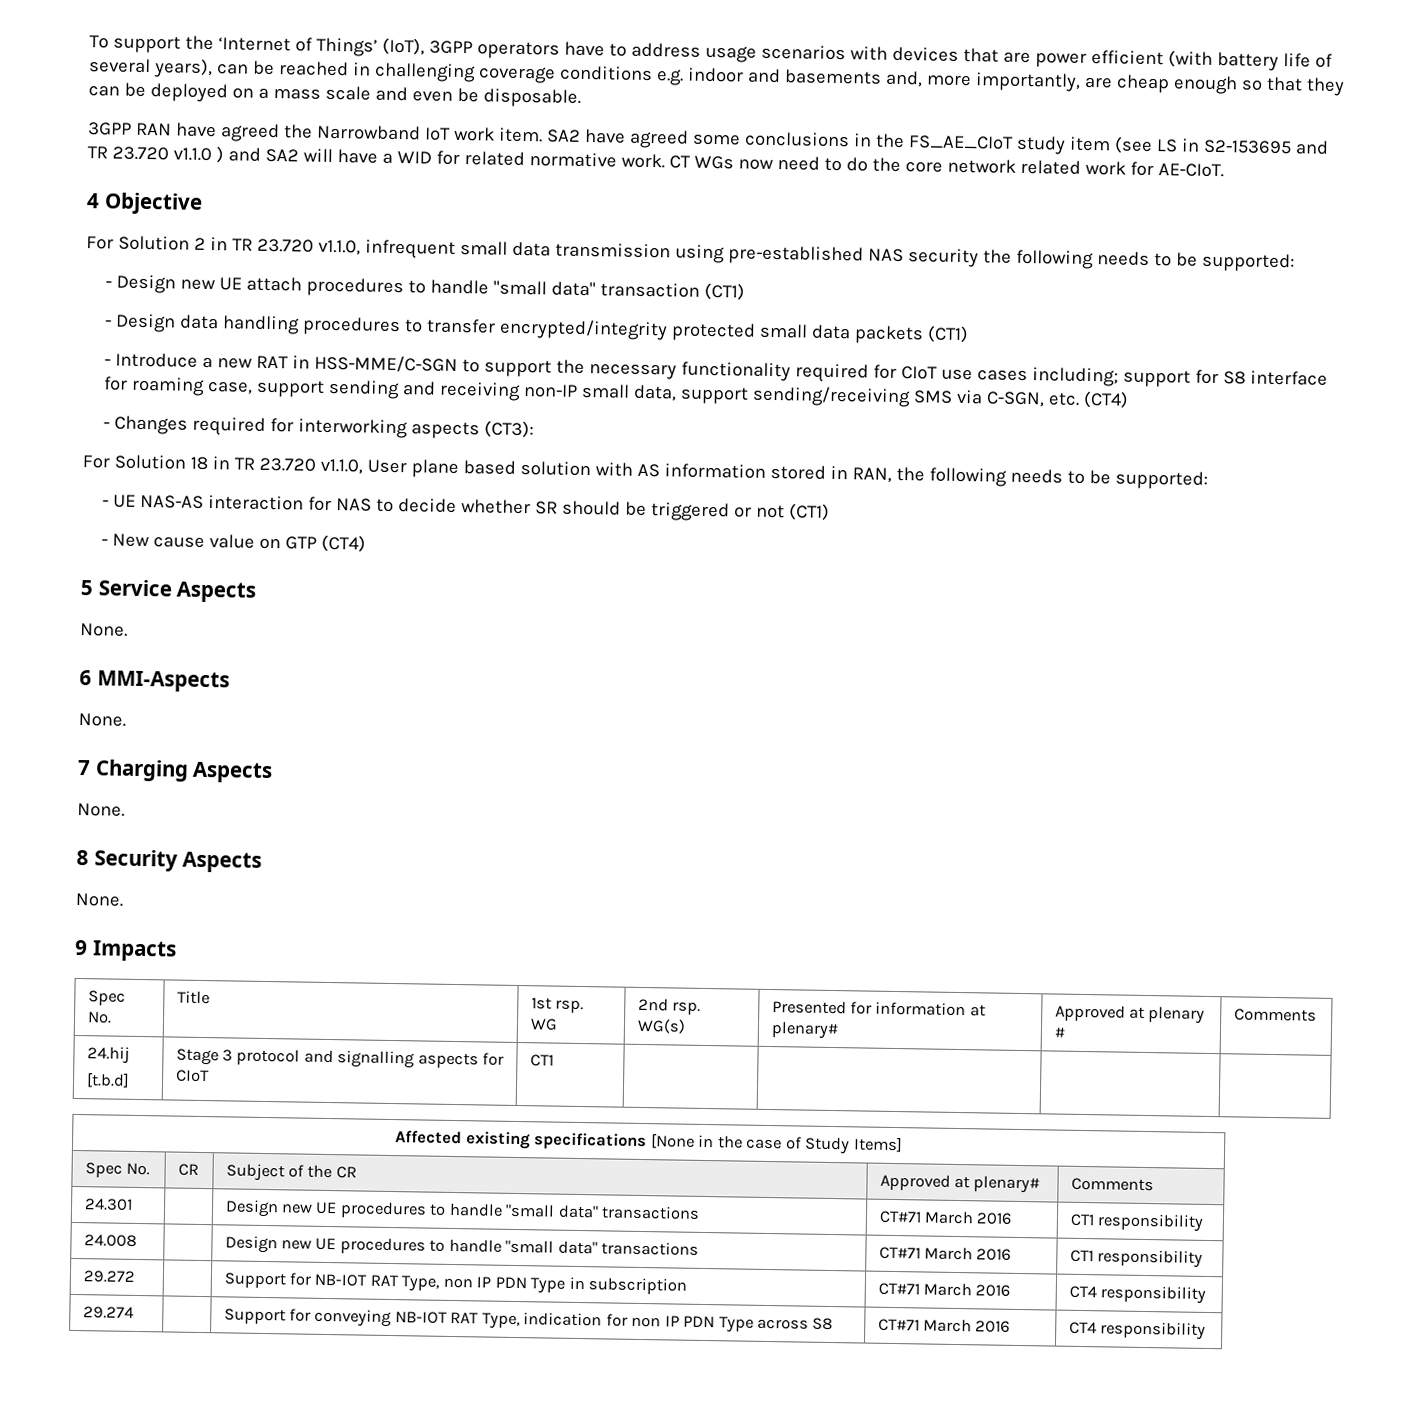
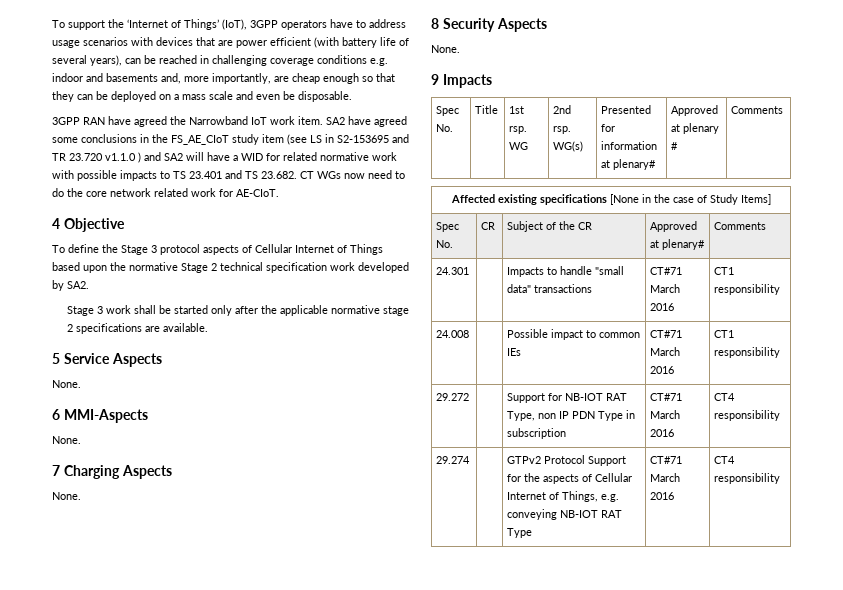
- SA2 have agreed some conclusions in the FS_AE_CIoT study item (see LS in S2-153695 and TR 23.720 v1.1.0 ) and SA2 will have a WID for related normative work. CT WGs now need to do the core network related work for AE-CIoT.
+ SA2 have agreed some conclusions in the FS_AE_CIoT study item (see LS in S2-153695 and TR 23.720 v1.1.0 ) and SA2 will have a WID for related normative work with possible impacts to TS 23.401 and TS 23.682. CT WGs now need to do the core network related work for AE-CIoT.
- For Solution 2 in TR 23.720 v1.1.0, infrequent small data transmission using pre-established NAS security the following needs to be supported:
- - Design new UE attach procedures to handle "small data" transaction (CT1)
- - Design data handling procedures to transfer encrypted/integrity protected small data packets (CT1)
- - Introduce a new RAT in HSS-MME/C-SGN to support the necessary functionality required for CIoT use cases including; support for S8 interface for roaming case, support sending and receiving non-IP small data, support sending/receiving SMS via C-SGN, etc. (CT4)
- - Changes required for interworking aspects (CT3):
- For Solution 18 in TR 23.720 v1.1.0, User plane based solution with AS information stored in RAN, the following needs to be supported:
- - UE NAS-AS interaction for NAS to decide whether SR should be triggered or not (CT1)
- - New cause value on GTP (CT4)
+ To define the Stage 3 protocol aspects of Cellular Internet of Things based upon the normative Stage 2 technical specification work developed by SA2.
+ Stage 3 work shall be started only after the applicable normative stage 2 specifications are available.
- 24.hij
- [t.b.d] | Stage 3 protocol and signalling aspects for CIoT | CT1 | | | |
- 24.301 | | Design new UE procedures to handle "small data" transactions | CT#71 March 2016 | CT1 responsibility
+ 24.301 | | Impacts to handle "small data" transactions | CT#71 March 2016 | CT1 responsibility
- 24.008 | | Design new UE procedures to handle "small data" transactions | CT#71 March 2016 | CT1 responsibility
+ 24.008 | | Possible impact to common IEs | CT#71 March 2016 | CT1 responsibility
- 29.274 | | Support for conveying NB-IOT RAT Type, indication for non IP PDN Type across S8 | CT#71 March 2016 | CT4 responsibility
+ 29.274 | | GTPv2 Protocol Support for the aspects of Cellular Internet of Things, e.g. conveying NB-IOT RAT Type | CT#71 March 2016 | CT4 responsibility

